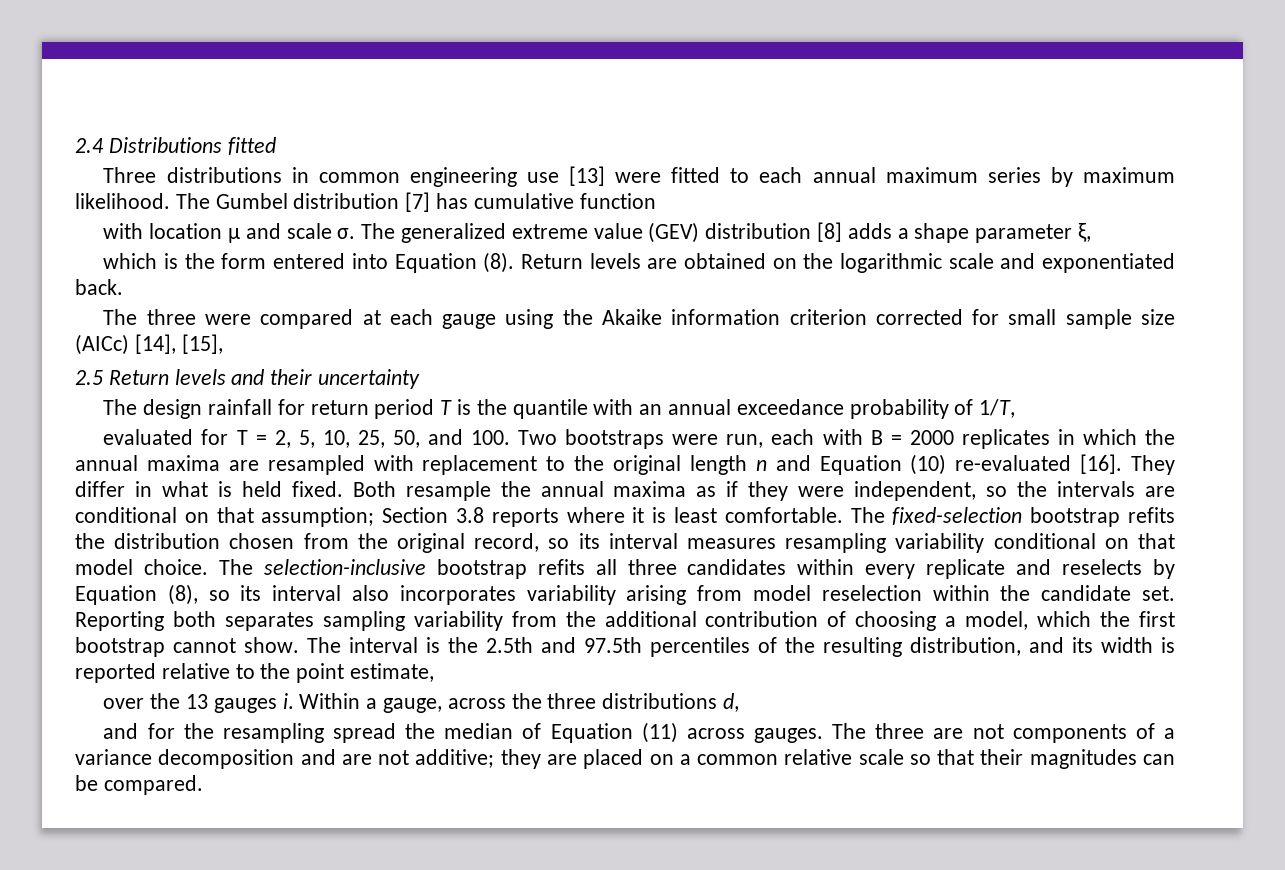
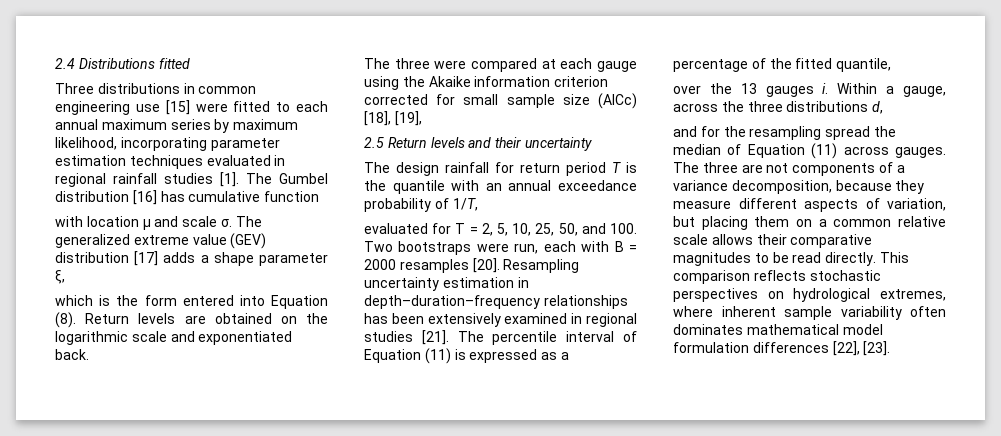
- Three distributions in common engineering use [13] were fitted to each annual maximum series by maximum likelihood.
+ Three distributions in common engineering use [15] were fitted to each annual maximum series by maximum likelihood, incorporating parameter estimation techniques evaluated in regional rainfall studies [1].
- The Gumbel distribution [7] has cumulative function
+ The Gumbel distribution [16] has cumulative function
- The generalized extreme value (GEV) distribution [8] adds a shape parameter ξ,
+ The generalized extreme value (GEV) distribution [17] adds a shape parameter ξ,
- The three were compared at each gauge using the Akaike information criterion corrected for small sample size (AICc) [14], [15],
+ The three were compared at each gauge using the Akaike information criterion corrected for small sample size (AICc) [18], [19],
- evaluated for T = 2, 5, 10, 25, 50, and 100. Two bootstraps were run, each with B = 2000 replicates in which the annual maxima are resampled with replacement to the original length n and Equation (10) re-evaluated [16]. They differ in what is held fixed. Both resample the annual maxima as if they were independent, so the intervals are conditional on that assumption; Section 3.8 reports where it is least comfortable. The fixed-selection bootstrap refits the distribution chosen from the original record, so its interval measures resampling variability conditional on that model choice. The selection-inclusive bootstrap refits all three candidates within every replicate and reselects by Equation (8), so its interval also incorporates variability arising from model reselection within the candidate set. Reporting both separates sampling variability from the additional contribution of choosing a model, which the first bootstrap cannot show. The interval is the 2.5th and 97.5th percentiles of the resulting distribution, and its width is reported relative to the point estimate,
+ evaluated for T = 2, 5, 10, 25, 50, and 100. Two bootstraps were run, each with B = 2000 resamples [20]. Resampling uncertainty estimation in depth–duration–frequency relationships has been extensively examined in regional studies [21]. The percentile interval of Equation (11) is expressed as a percentage of the fitted quantile,
- The three are not components of a variance decomposition and are not additive; they are placed on a common relative scale so that their magnitudes can be compared.
+ The three are not components of a variance decomposition, because they measure different aspects of variation, but placing them on a common relative scale allows their comparative magnitudes to be read directly. This comparison reflects stochastic perspectives on hydrological extremes, where inherent sample variability often dominates mathematical model formulation differences [22], [23].

